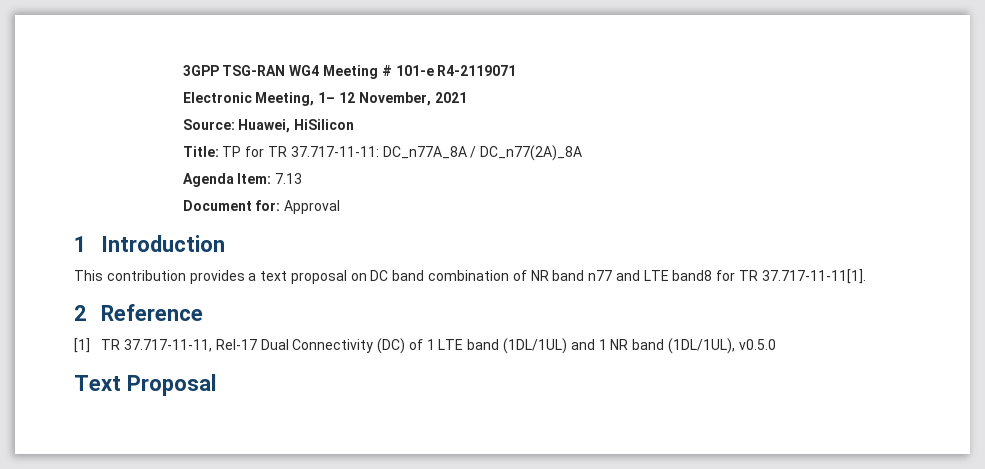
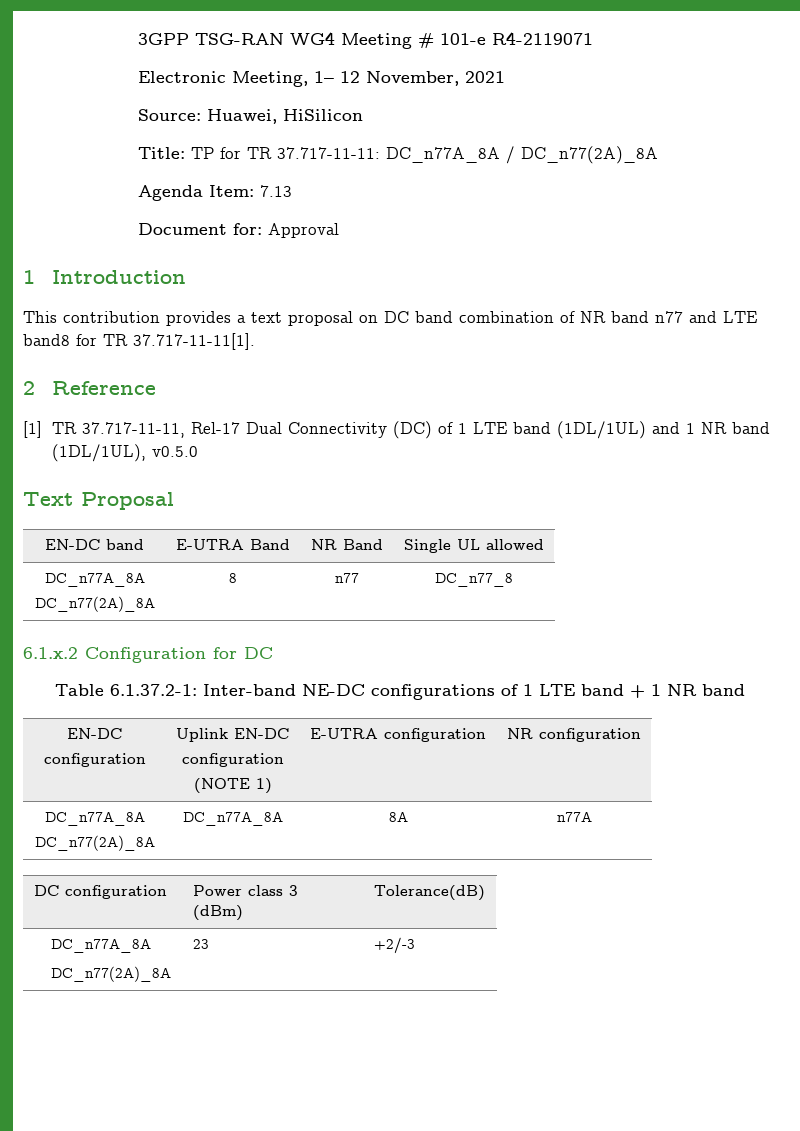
+ EN-DC band | E-UTRA Band | NR Band | Single UL allowed
+ DC_n77A_8A
+ DC_n77(2A)_8A | 8 | n77 | DC_n77_8
+ 6.1.x.2 Configuration for DC
+ Table 6.1.37.2-1: Inter-band NE-DC configurations of 1 LTE band + 1 NR band
+ EN-DC
+ configuration | Uplink EN-DC
+ configuration
+ (NOTE 1) | E-UTRA configuration | NR configuration
+ DC_n77A_8A
+ DC_n77(2A)_8A | DC_n77A_8A | 8A | n77A
+ DC configuration | Power class 3 (dBm) | Tolerance(dB)
+ DC_n77A_8A
+ DC_n77(2A)_8A | 23 | +2/-3

